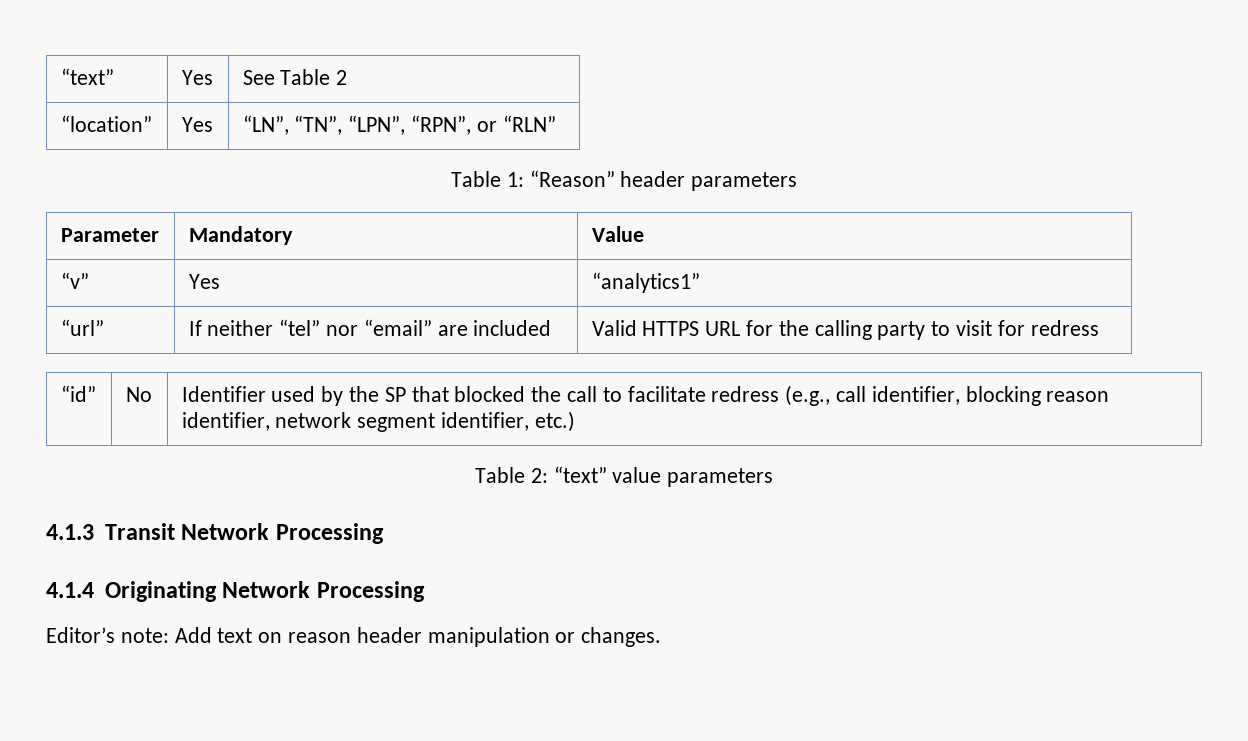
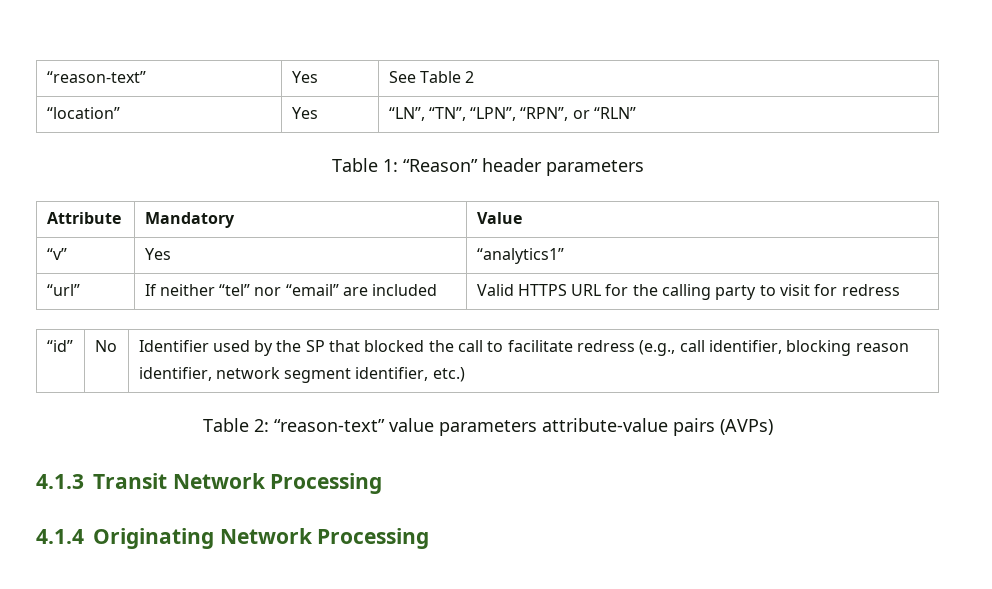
- “text” | Yes | See Table 2
+ “reason-text” | Yes | See Table 2
- Parameter | Mandatory | Value
+ Attribute | Mandatory | Value
- Table 2: “text” value parameters
+ Table 2: “reason-text” value parameters attribute-value pairs (AVPs)
- Editor’s note: Add text on reason header manipulation or changes.

